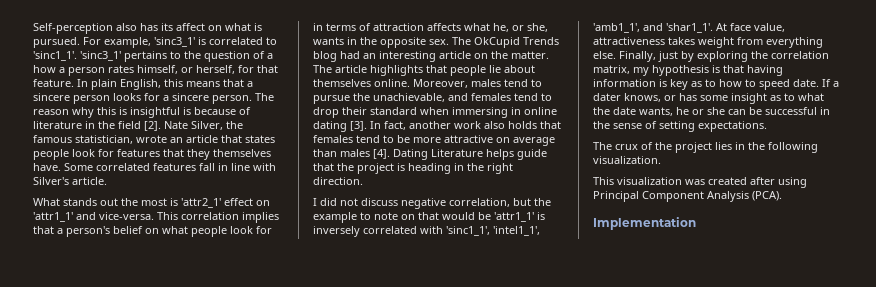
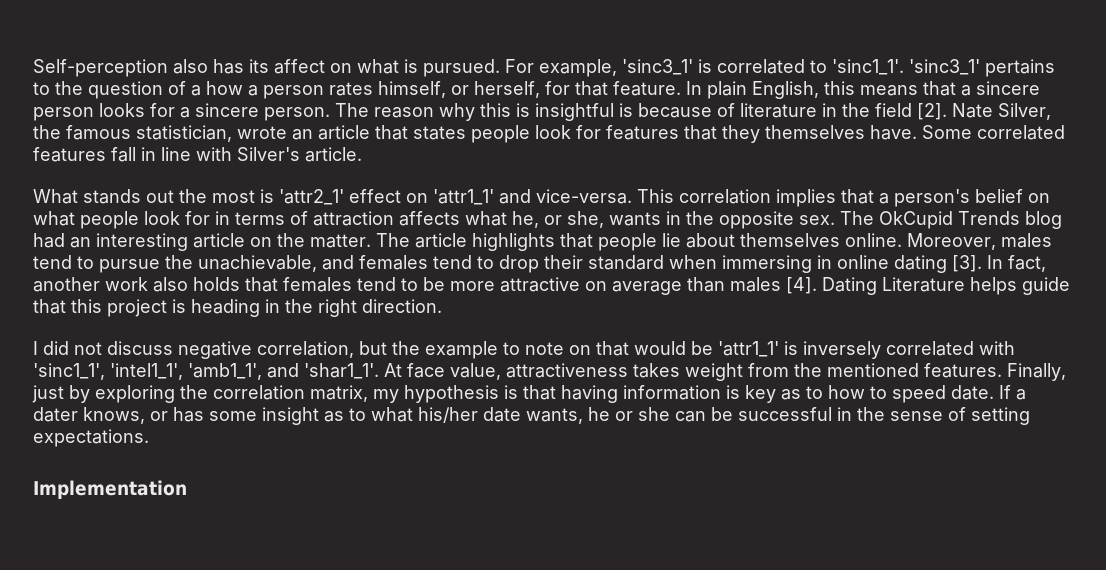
- Dating Literature helps guide that the project is heading in the right direction.
+ Dating Literature helps guide that this project is heading in the right direction.
- At face value, attractiveness takes weight from everything else.
+ At face value, attractiveness takes weight from the mentioned features.
- If a dater knows, or has some insight as to what the date wants, he or she can be successful in the sense of setting expectations.
+ If a dater knows, or has some insight as to what his/her date wants, he or she can be successful in the sense of setting expectations.
- The crux of the project lies in the following visualization.
- This visualization was created after using Principal Component Analysis (PCA).

